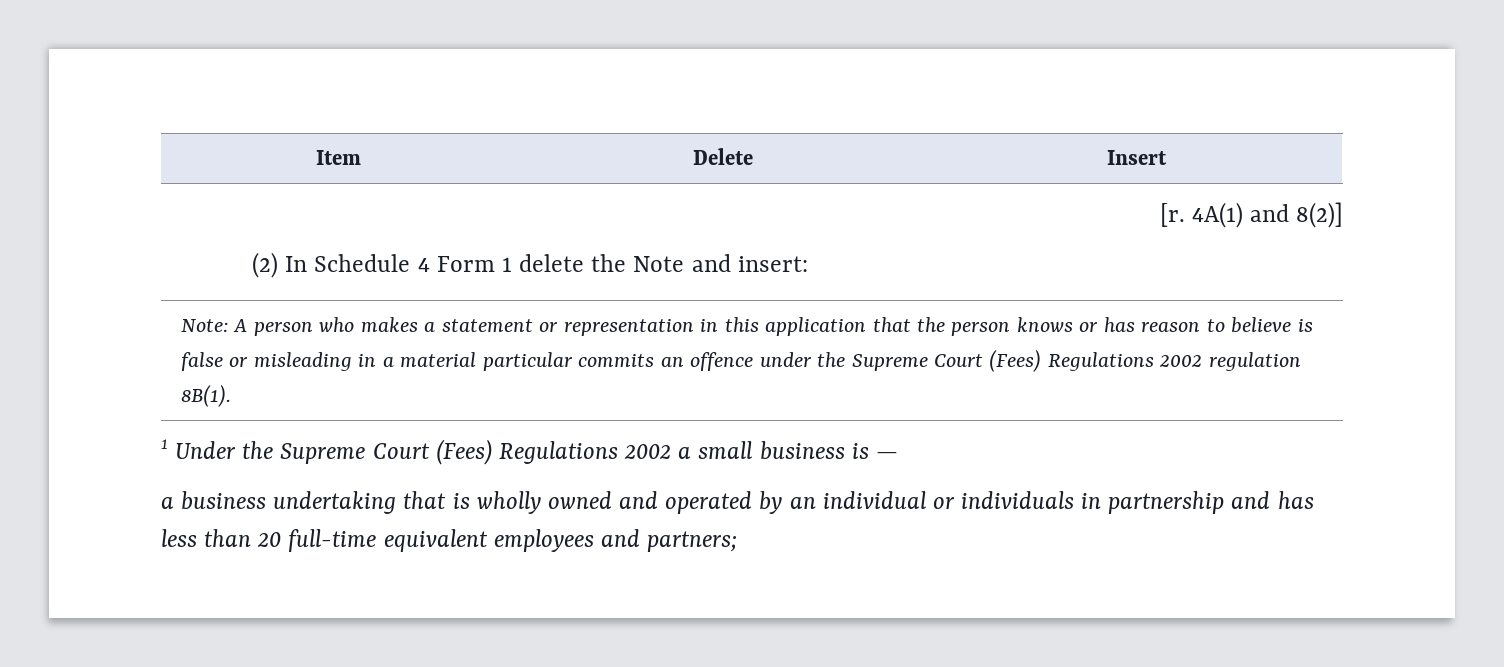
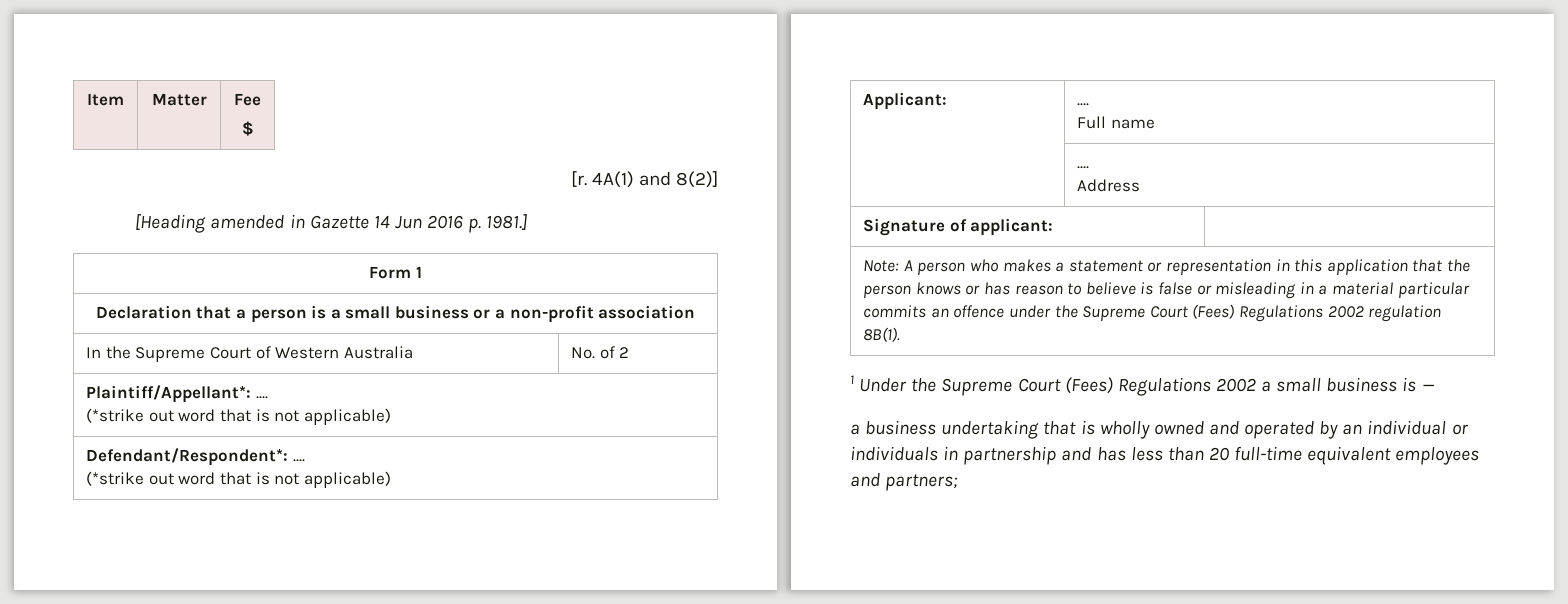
- Item | Delete | Insert
+ Item | Matter | Fee
+ $
- (2) In Schedule 4 Form 1 delete the Note and insert:
+ [Heading amended in Gazette 14 Jun 2016 p. 1981.]
+ Form 1
+ Declaration that a person is a small business or a non-profit association
+ In the Supreme Court of Western Australia | No. of 2
+ Plaintiff/Appellant*: ....
+ (*strike out word that is not applicable)
+ Defendant/Respondent*: ....
+ (*strike out word that is not applicable)
+ Applicant: | ....
+ Full name
+ | ....
+ Address
+ Signature of applicant: |

